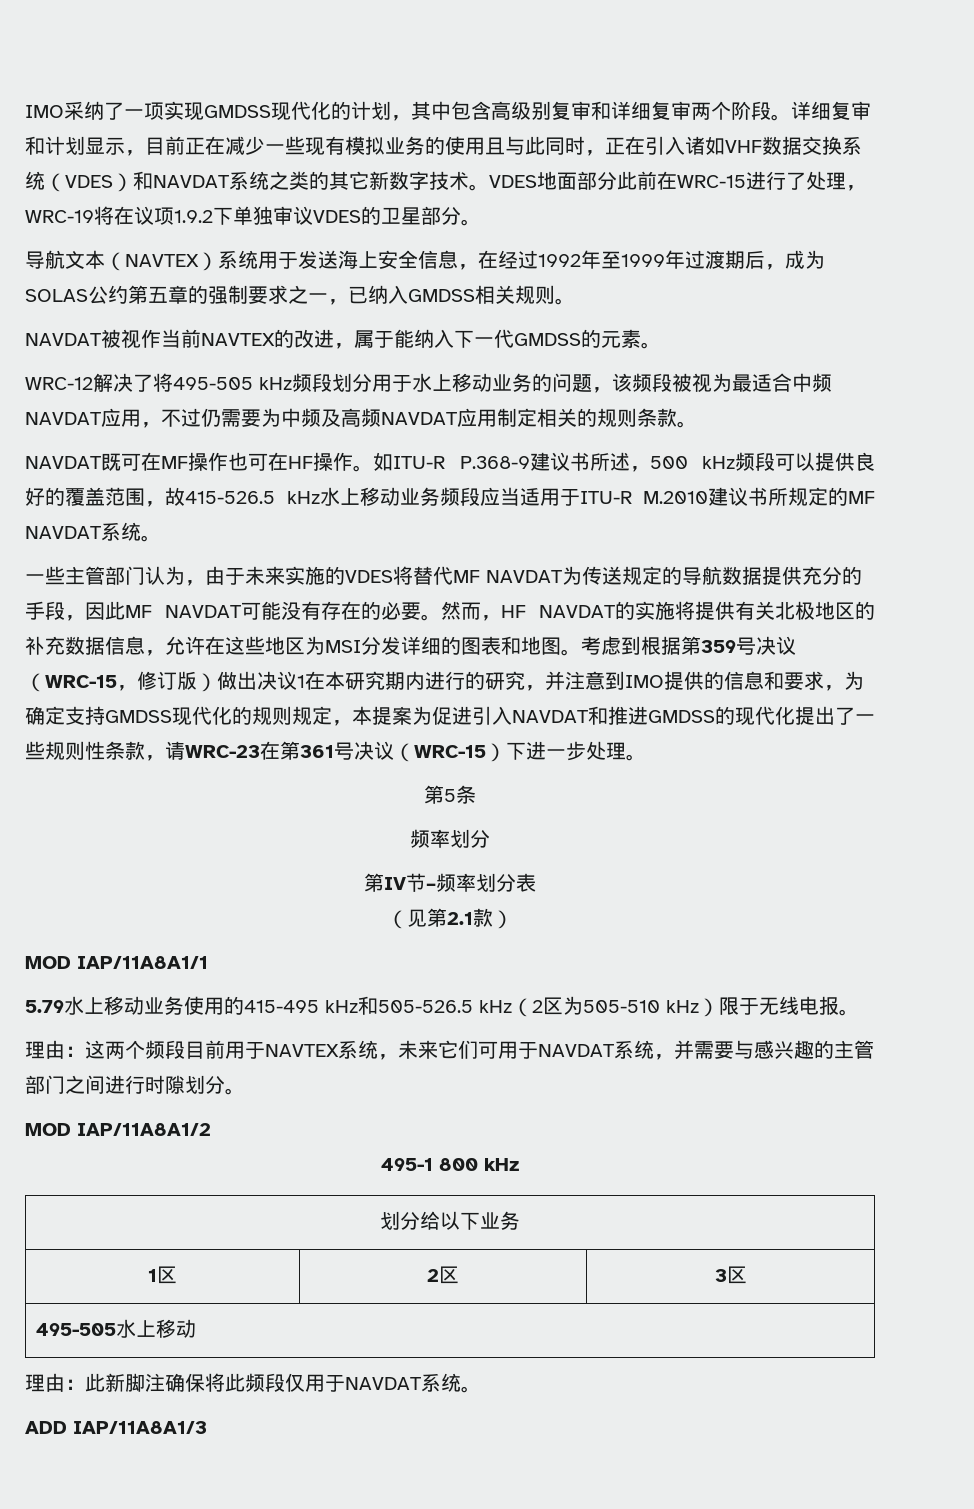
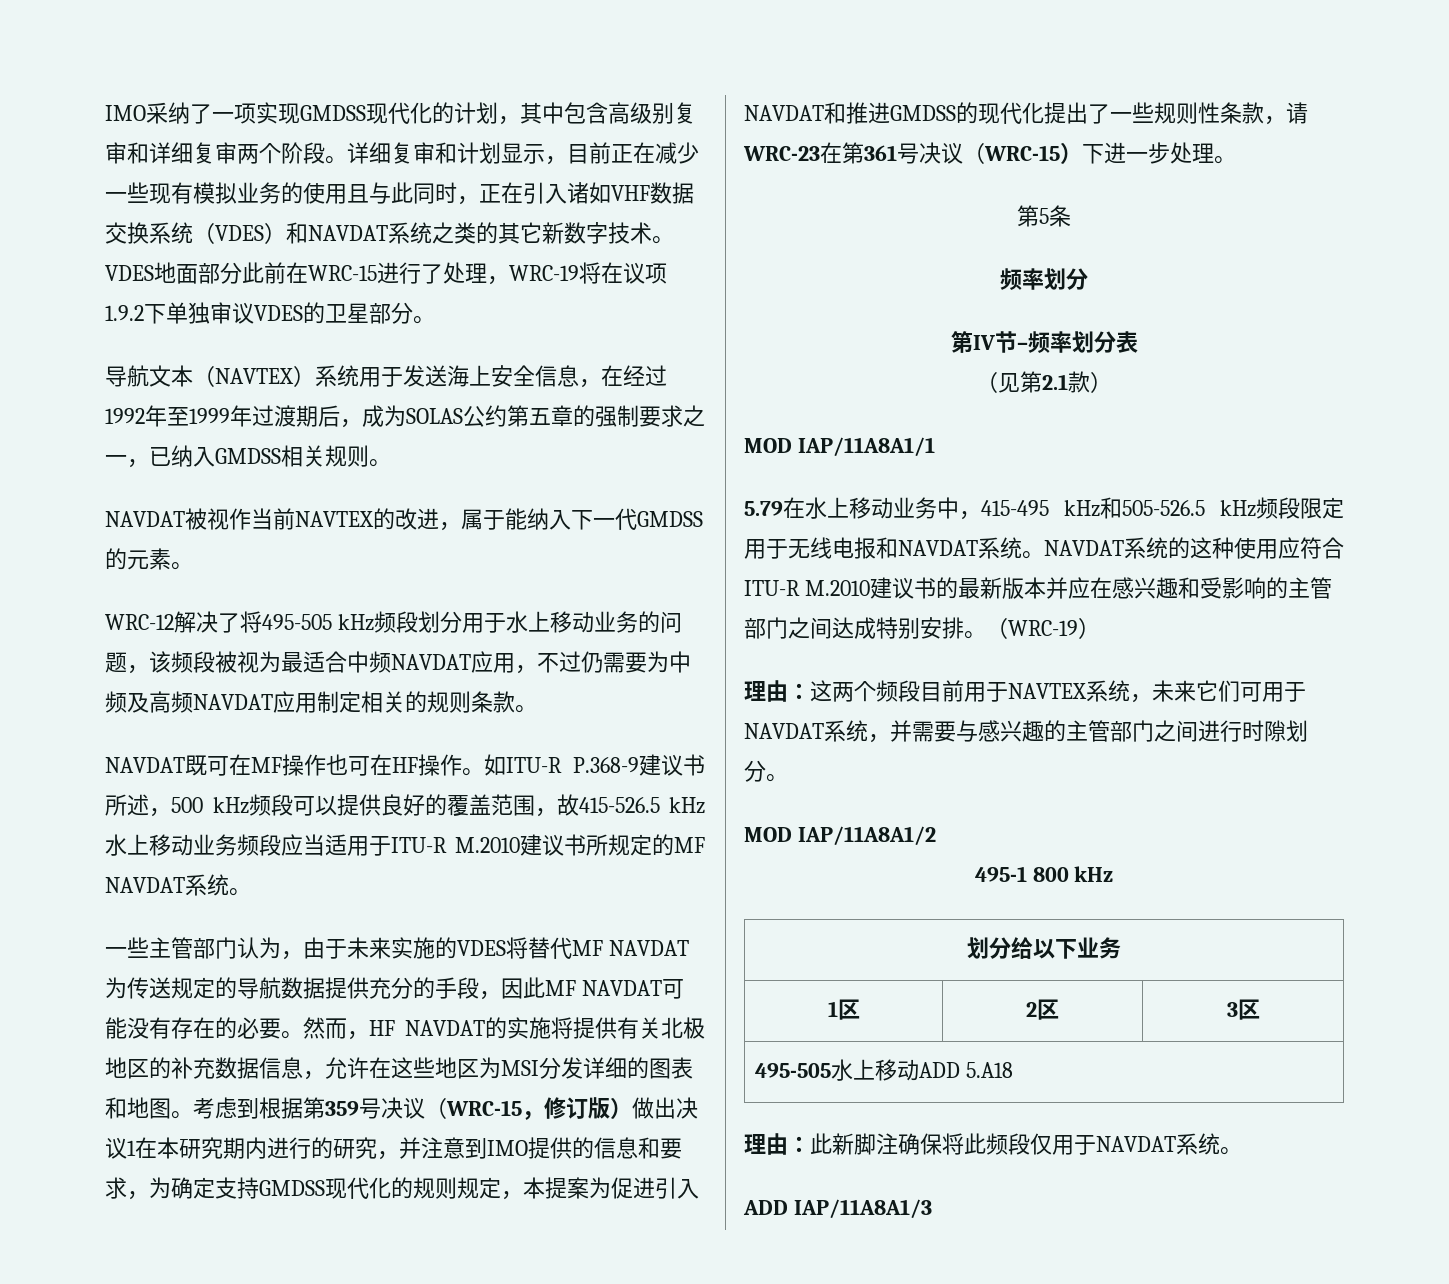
- 5.79水上移动业务使用的415-495 kHz和505-526.5 kHz（2区为505-510 kHz）限于无线电报。
+ 5.79在水上移动业务中，415-495 kHz和505-526.5 kHz频段限定用于无线电报和NAVDAT系统。NAVDAT系统的这种使用应符合ITU-R M.2010建议书的最新版本并应在感兴趣和受影响的主管部门之间达成特别安排。（WRC-19）
- 495-505水上移动
+ 495-505水上移动ADD 5.A18

